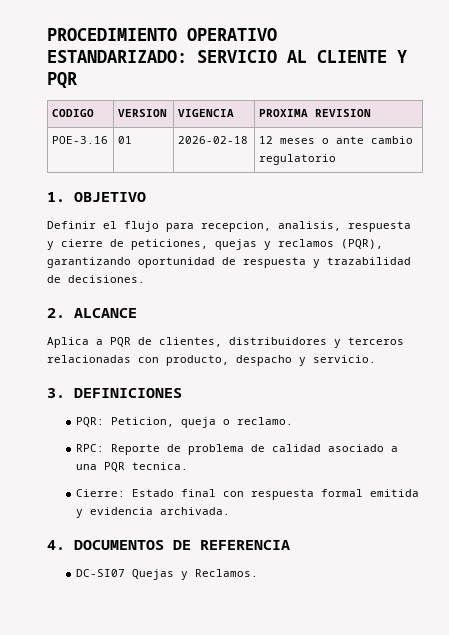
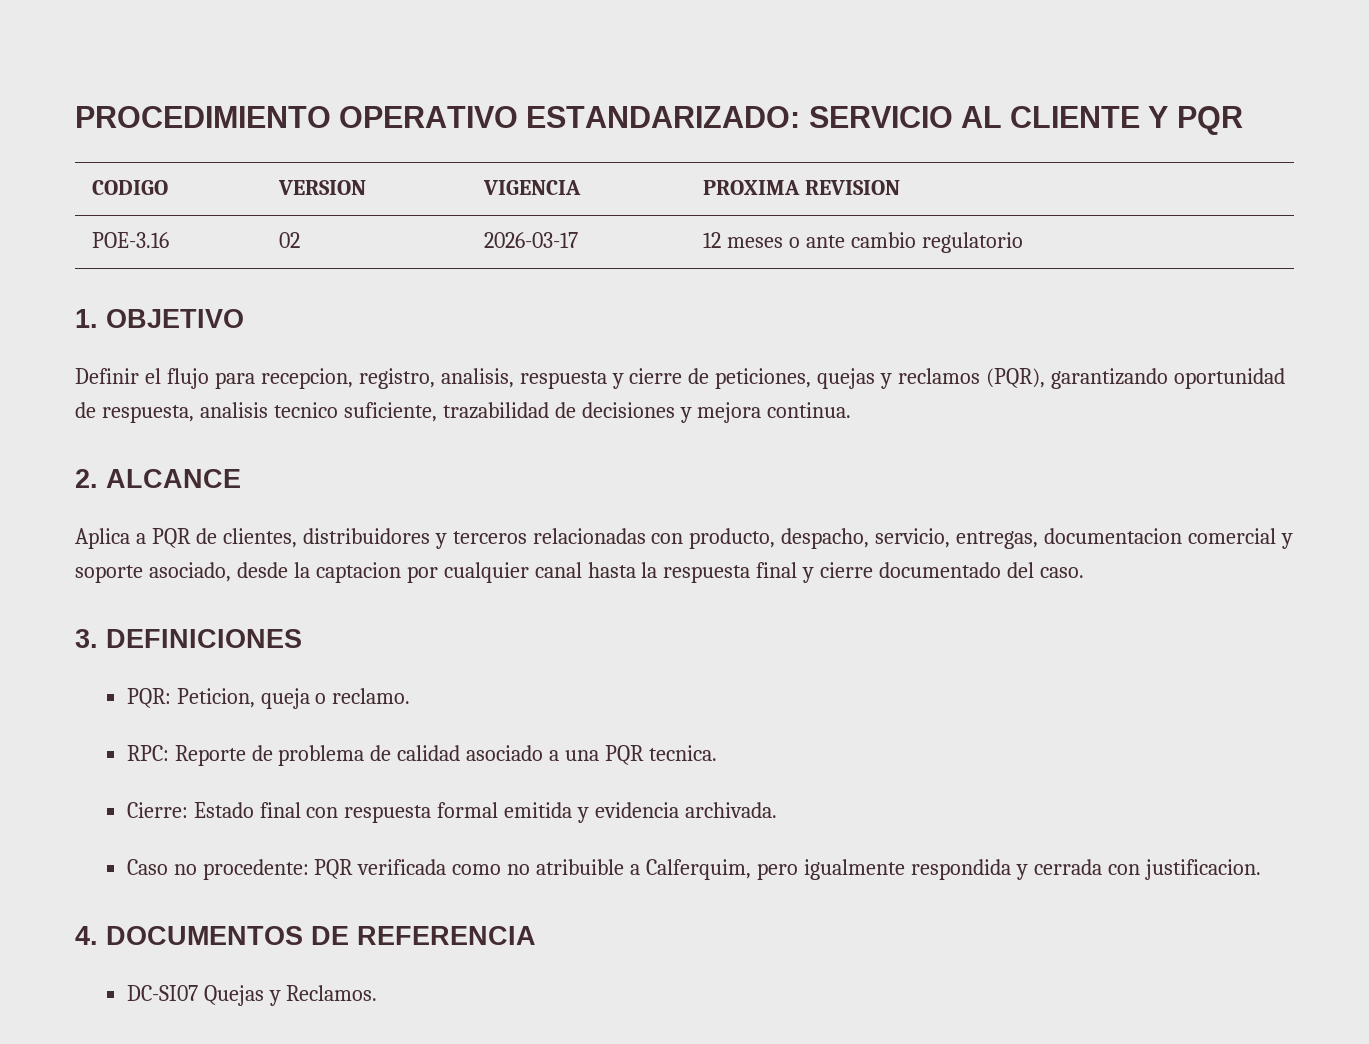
- POE-3.16 | 01 | 2026-02-18 | 12 meses o ante cambio regulatorio
+ POE-3.16 | 02 | 2026-03-17 | 12 meses o ante cambio regulatorio
- Definir el flujo para recepcion, analisis, respuesta y cierre de peticiones, quejas y reclamos (PQR), garantizando oportunidad de respuesta y trazabilidad de decisiones.
+ Definir el flujo para recepcion, registro, analisis, respuesta y cierre de peticiones, quejas y reclamos (PQR), garantizando oportunidad de respuesta, analisis tecnico suficiente, trazabilidad de decisiones y mejora continua.
- Aplica a PQR de clientes, distribuidores y terceros relacionadas con producto, despacho y servicio.
+ Aplica a PQR de clientes, distribuidores y terceros relacionadas con producto, despacho, servicio, entregas, documentacion comercial y soporte asociado, desde la captacion por cualquier canal hasta la respuesta final y cierre documentado del caso.
+ Caso no procedente: PQR verificada como no atribuible a Calferquim, pero igualmente respondida y cerrada con justificacion.

